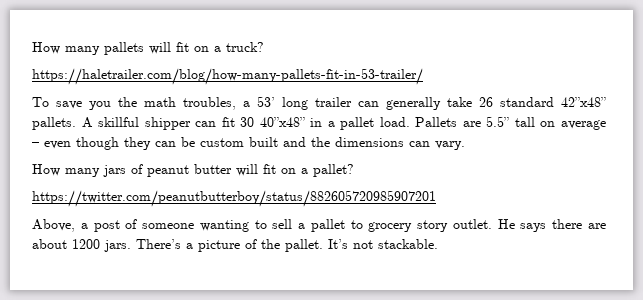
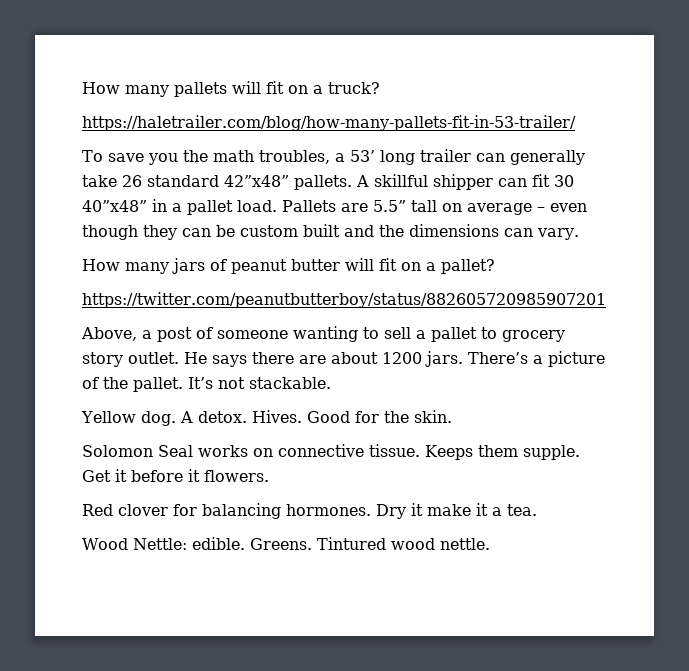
+ Yellow dog. A detox. Hives. Good for the skin.
+ Solomon Seal works on connective tissue. Keeps them supple. Get it before it flowers.
+ Red clover for balancing hormones. Dry it make it a tea.
+ Wood Nettle: edible. Greens. Tintured wood nettle.

